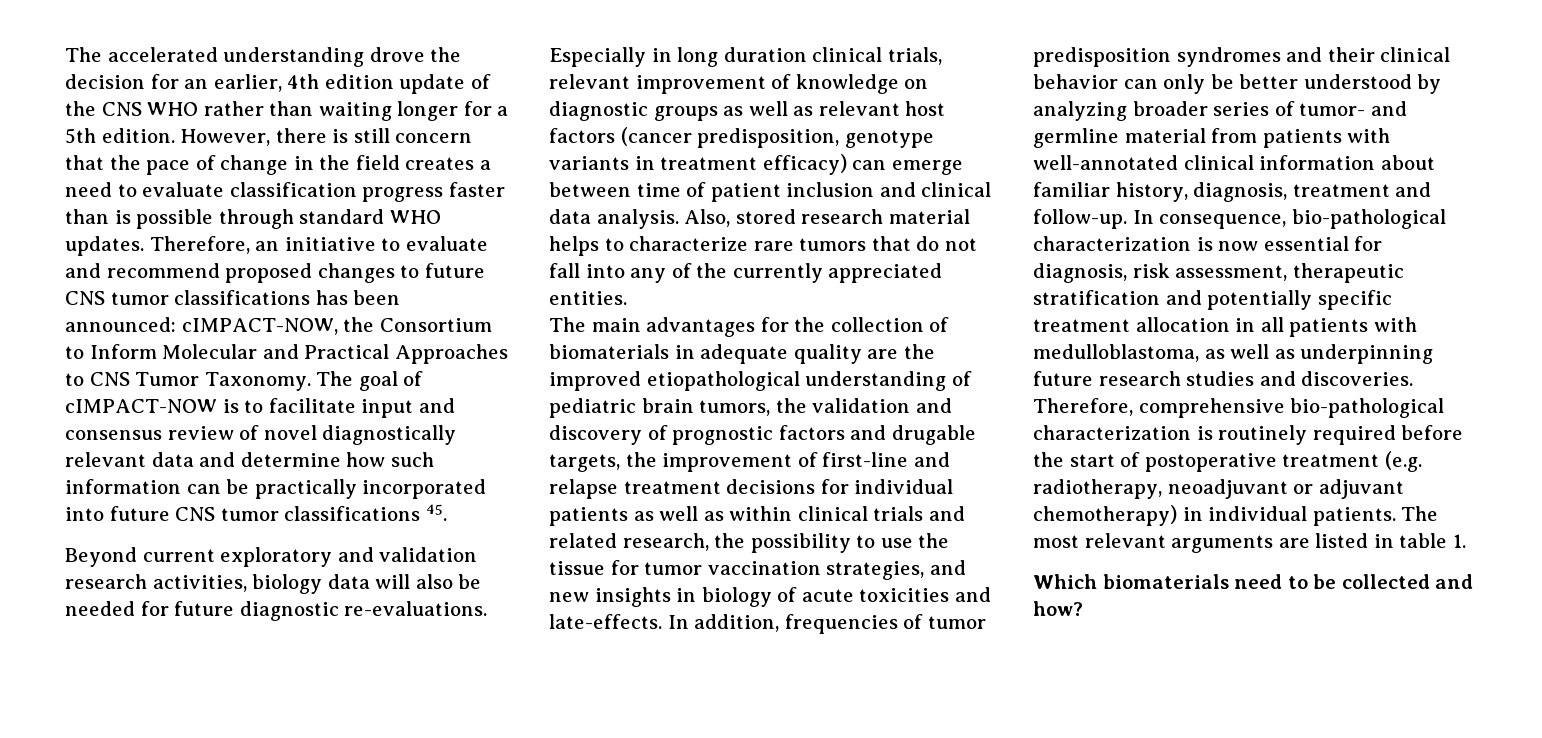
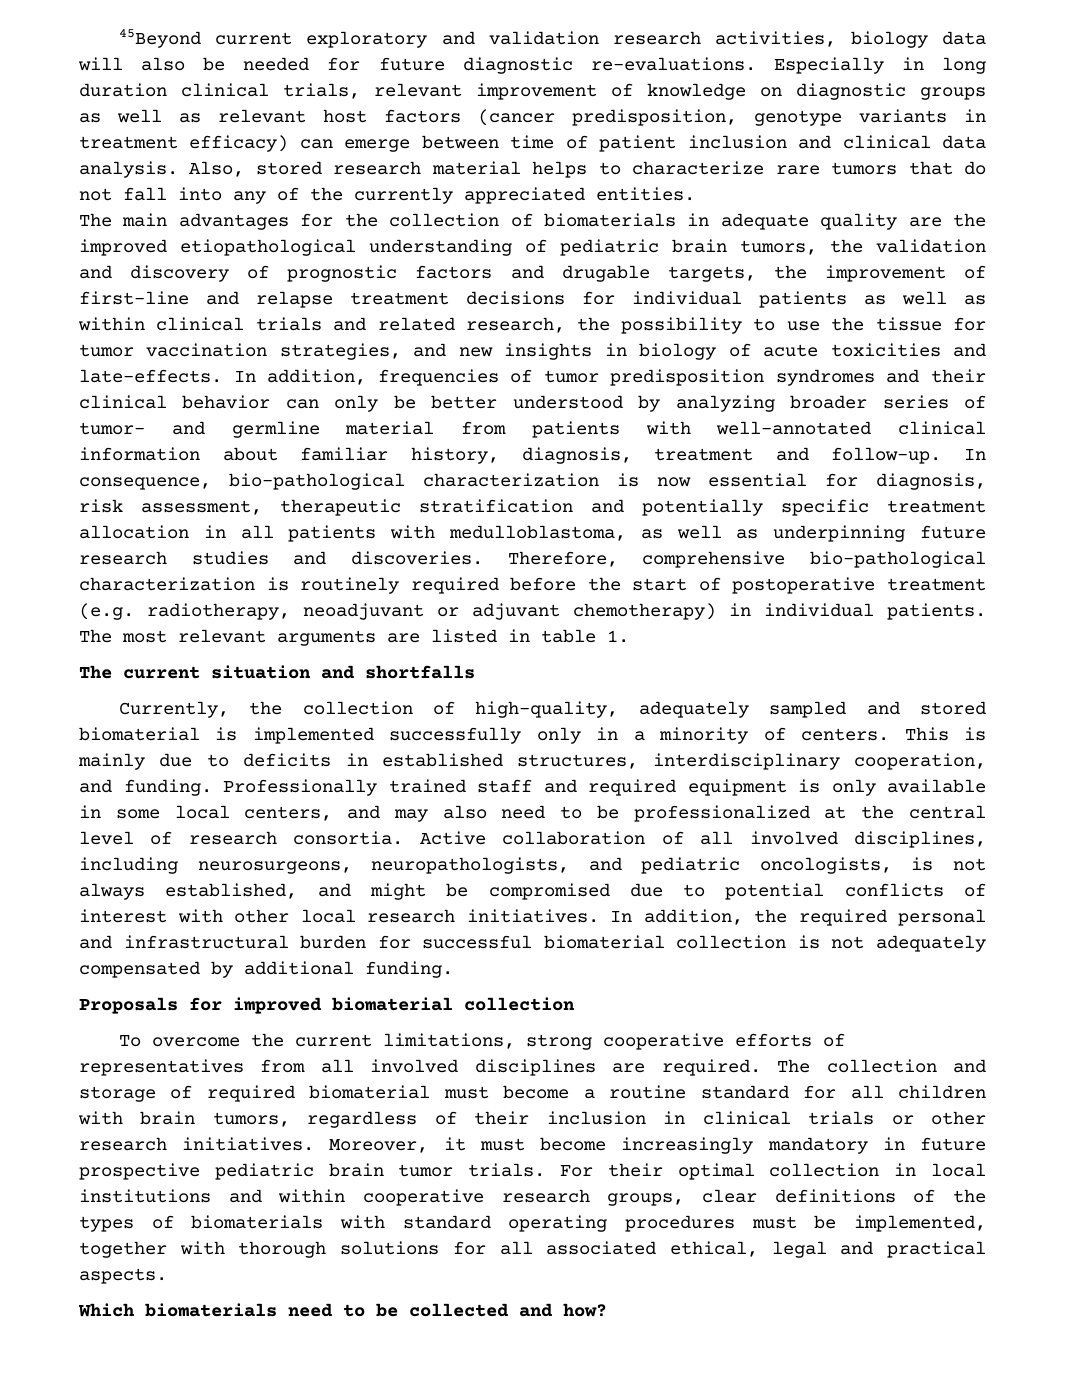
- The accelerated understanding drove the decision for an earlier, 4th edition update of the CNS WHO rather than waiting longer for a 5th edition. However, there is still concern that the pace of change in the field creates a need to evaluate classification progress faster than is possible through standard WHO updates. Therefore, an initiative to evaluate and recommend proposed changes to future CNS tumor classifications has been announced: cIMPACT-NOW, the Consortium to Inform Molecular and Practical Approaches to CNS Tumor Taxonomy. The goal of cIMPACT-NOW is to facilitate input and consensus review of novel diagnostically relevant data and determine how such information can be practically incorporated into future CNS tumor classifications 45.
- Beyond current exploratory and validation research activities, biology data will also be needed for future diagnostic re-evaluations.
+ 45Beyond current exploratory and validation research activities, biology data will also be needed for future diagnostic re-evaluations.
+ The current situation and shortfalls
+ Currently, the collection of high-quality, adequately sampled and stored biomaterial is implemented successfully only in a minority of centers. This is mainly due to deficits in established structures, interdisciplinary cooperation, and funding. Professionally trained staff and required equipment is only available in some local centers, and may also need to be professionalized at the central level of research consortia. Active collaboration of all involved disciplines, including neurosurgeons, neuropathologists, and pediatric oncologists, is not always established, and might be compromised due to potential conflicts of interest with other local research initiatives. In addition, the required personal and infrastructural burden for successful biomaterial collection is not adequately compensated by additional funding.
+ Proposals for improved biomaterial collection
+ To overcome the current limitations, strong cooperative efforts of representatives from all involved disciplines are required. The collection and storage of required biomaterial must become a routine standard for all children with brain tumors, regardless of their inclusion in clinical trials or other research initiatives. Moreover, it must become increasingly mandatory in future prospective pediatric brain tumor trials. For their optimal collection in local institutions and within cooperative research groups, clear definitions of the types of biomaterials with standard operating procedures must be implemented, together with thorough solutions for all associated ethical, legal and practical aspects.

